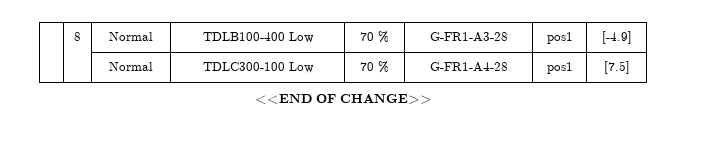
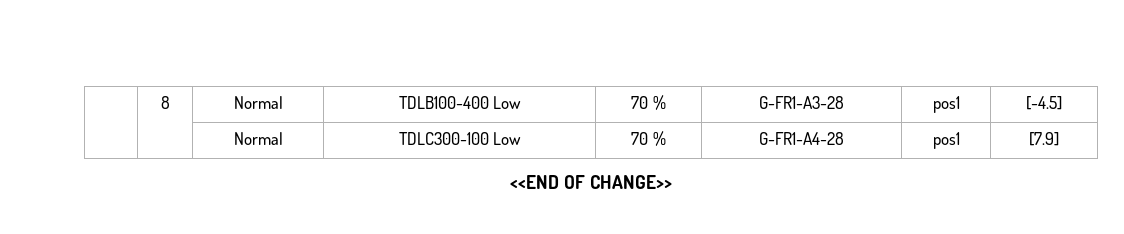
- | 8 | Normal | TDLB100-400 Low | 70 % | G-FR1-A3-28 | pos1 | [-4.9]
+ | 8 | Normal | TDLB100-400 Low | 70 % | G-FR1-A3-28 | pos1 | [-4.5]
- | | Normal | TDLC300-100 Low | 70 % | G-FR1-A4-28 | pos1 | [7.5]
+ | | Normal | TDLC300-100 Low | 70 % | G-FR1-A4-28 | pos1 | [7.9]

